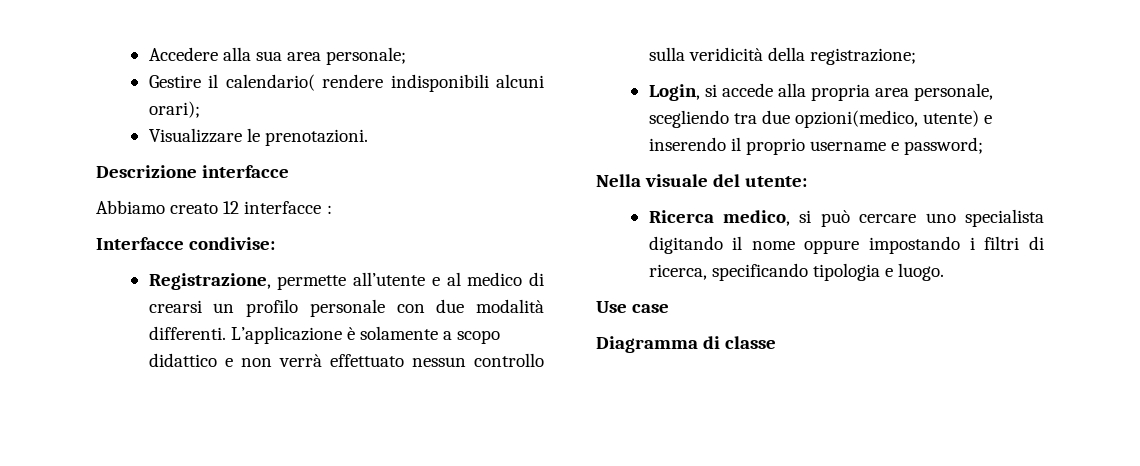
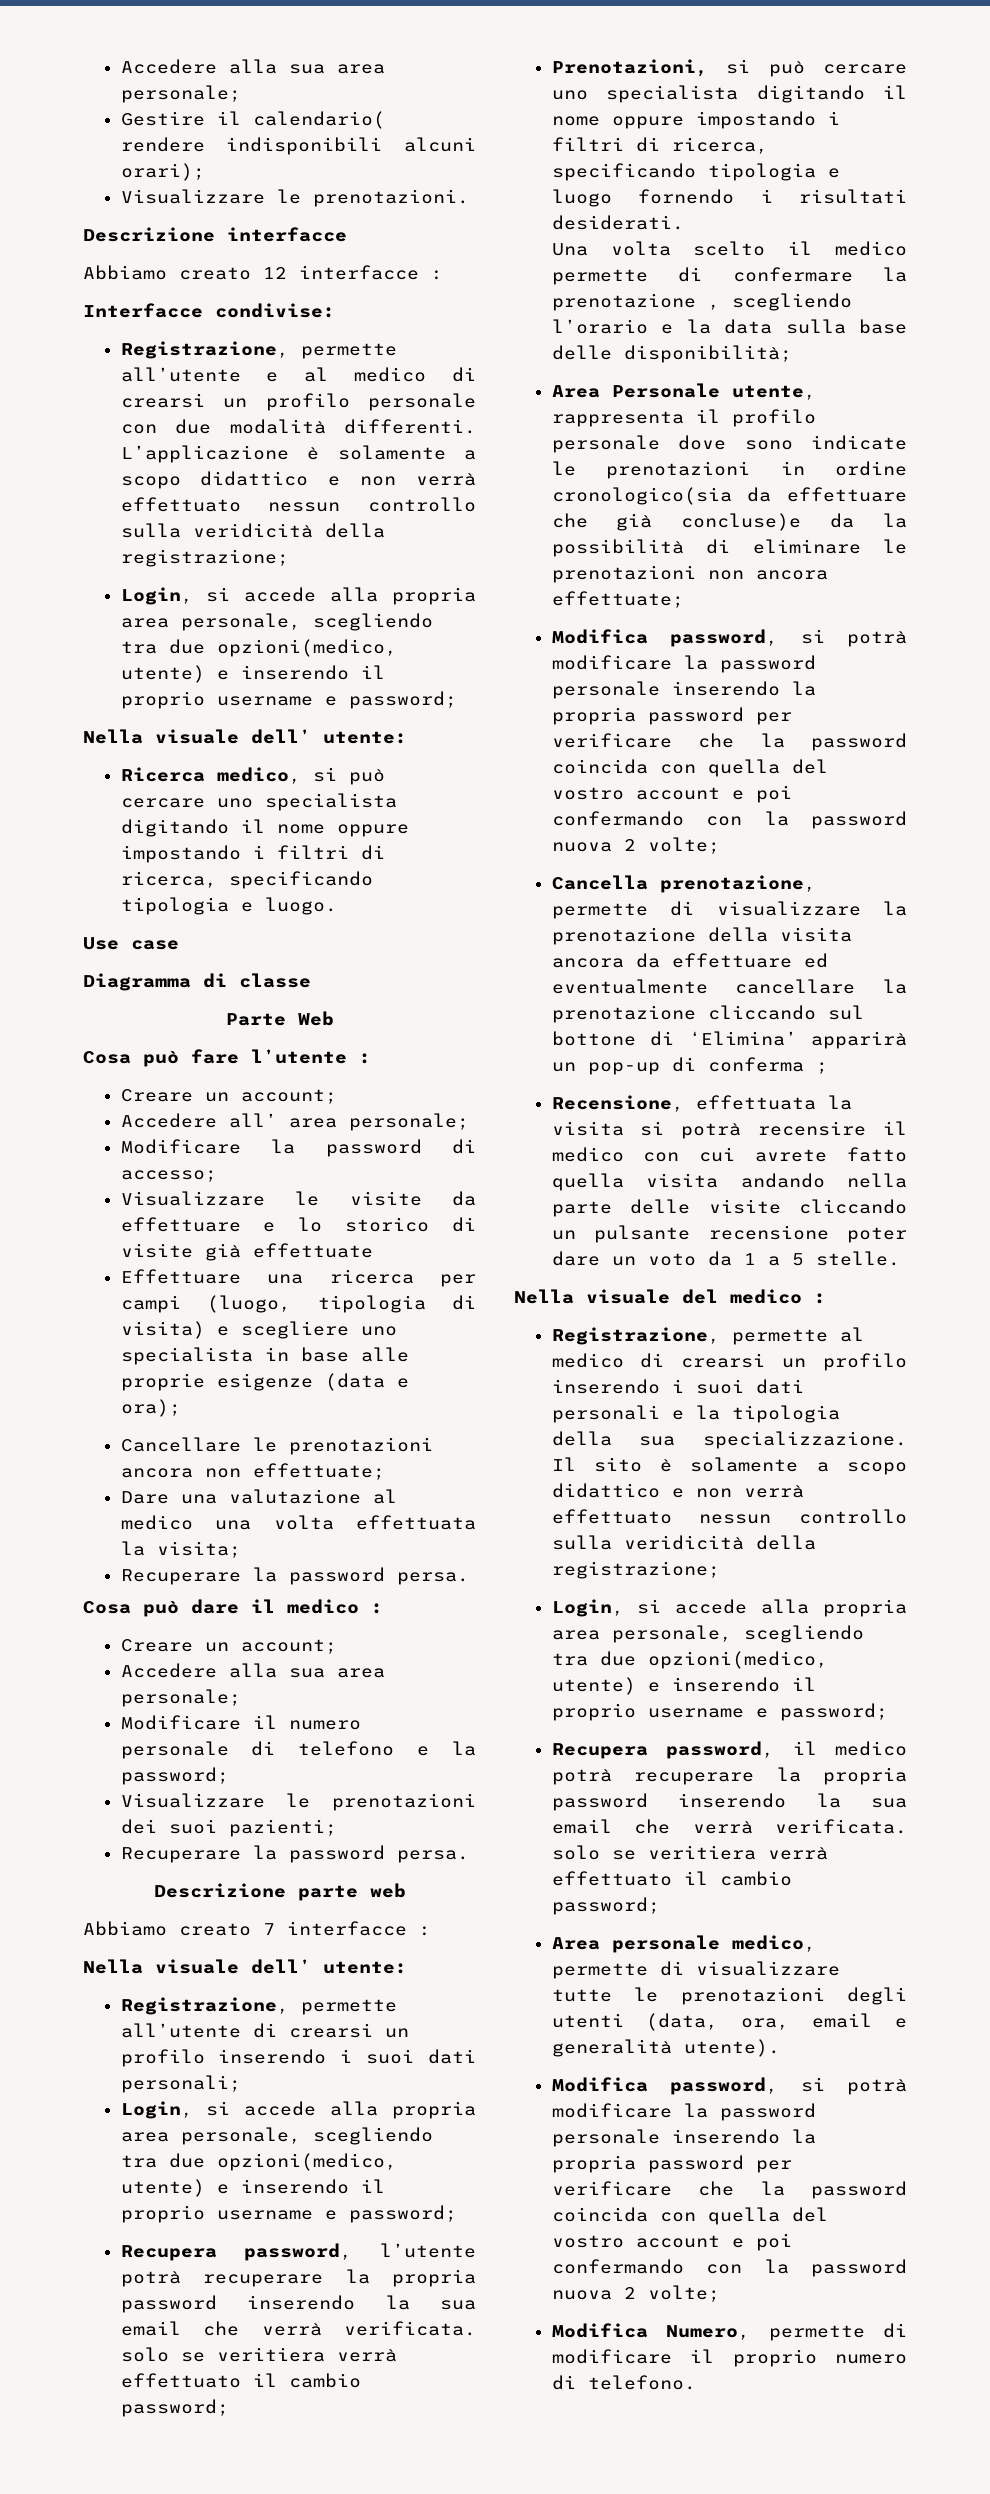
  L’applicazione è solamente a scopo didattico e non verrà effettuato nessun controllo sulla veridicità della registrazione;
  Login, si accede alla propria area personale, scegliendo tra due opzioni(medico, utente) e inserendo il proprio username e password;
- Nella visuale del utente:
+ Nella visuale dell’ utente:
+ Parte Web
+ Cosa può fare l’utente :
+ Creare un account;
+ Accedere all’ area personale;
+ Modificare la password di accesso;
+ Visualizzare le visite da effettuare e lo storico di visite già effettuate
+ Effettuare una ricerca per campi (luogo, tipologia di visita) e scegliere uno specialista in base alle proprie esigenze (data e ora);
+ Cancellare le prenotazioni ancora non effettuate;
+ Dare una valutazione al medico una volta effettuata la visita;
+ Recuperare la password persa.
+ Cosa può dare il medico :
+ Creare un account;
+ Accedere alla sua area personale;
+ Modificare il numero personale di telefono e la password;
+ Visualizzare le prenotazioni dei suoi pazienti;
+ Recuperare la password persa.
+ Descrizione parte web
+ Abbiamo creato 7 interfacce :
+ Nella visuale dell’ utente:
+ Registrazione, permette all’utente di crearsi un profilo inserendo i suoi dati personali;
+ Login, si accede alla propria area personale, scegliendo tra due opzioni(medico, utente) e inserendo il proprio username e password;
+ Recupera password, l’utente potrà recuperare la propria password inserendo la sua email che verrà verificata. solo se veritiera verrà effettuato il cambio password;
+ Prenotazioni, si può cercare uno specialista digitando il nome oppure impostando i filtri di ricerca, specificando tipologia e luogo fornendo i risultati desiderati.
+ Una volta scelto il medico permette di confermare la prenotazione , scegliendo l’orario e la data sulla base delle disponibilità;
+ Area Personale utente, rappresenta il profilo personale dove sono indicate le prenotazioni in ordine cronologico(sia da effettuare che già concluse)e da la possibilità di eliminare le prenotazioni non ancora effettuate;
+ Modifica password, si potrà modificare la password personale inserendo la propria password per verificare che la password coincida con quella del vostro account e poi confermando con la password nuova 2 volte;
+ Cancella prenotazione, permette di visualizzare la prenotazione della visita ancora da effettuare ed eventualmente cancellare la prenotazione cliccando sul bottone di ‘Elimina’ apparirà un pop-up di conferma ;
+ Recensione, effettuata la visita si potrà recensire il medico con cui avrete fatto quella visita andando nella parte delle visite cliccando un pulsante recensione poter dare un voto da 1 a 5 stelle.
+ Nella visuale del medico :
+ Registrazione, permette al medico di crearsi un profilo inserendo i suoi dati personali e la tipologia della sua specializzazione. Il sito è solamente a scopo didattico e non verrà effettuato nessun controllo sulla veridicità della registrazione;
+ Login, si accede alla propria area personale, scegliendo tra due opzioni(medico, utente) e inserendo il proprio username e password;
+ Recupera password, il medico potrà recuperare la propria password inserendo la sua email che verrà verificata. solo se veritiera verrà effettuato il cambio password;
+ Area personale medico, permette di visualizzare tutte le prenotazioni degli utenti (data, ora, email e generalità utente).
+ Modifica password, si potrà modificare la password personale inserendo la propria password per verificare che la password coincida con quella del vostro account e poi confermando con la password nuova 2 volte;
+ Modifica Numero, permette di modificare il proprio numero di telefono.

